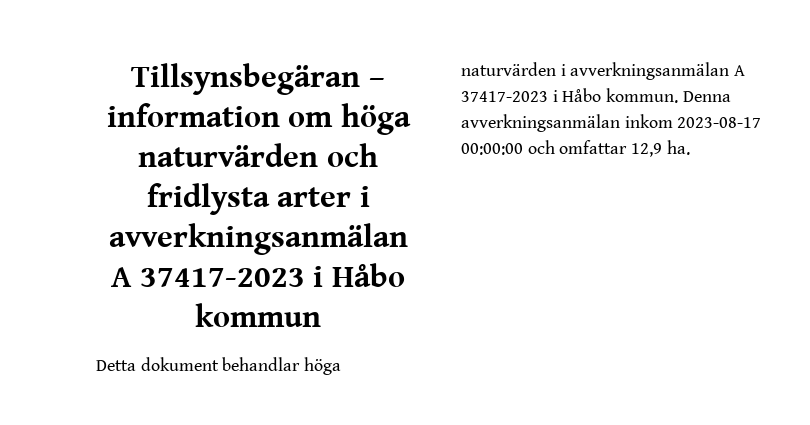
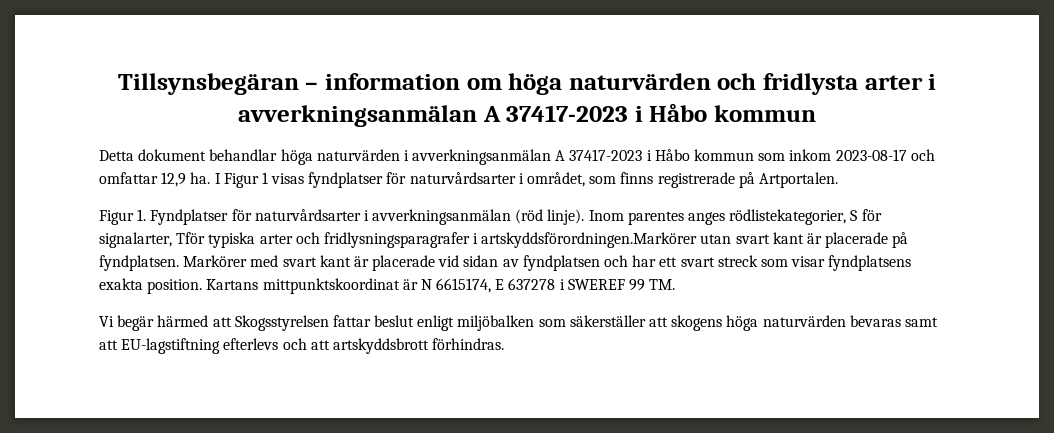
- Detta dokument behandlar höga naturvärden i avverkningsanmälan A 37417-2023 i Håbo kommun. Denna avverkningsanmälan inkom 2023-08-17 00:00:00 och omfattar 12,9 ha.
+ Detta dokument behandlar höga naturvärden i avverkningsanmälan A 37417-2023 i Håbo kommun som inkom 2023-08-17 och omfattar 12,9 ha.
+ I Figur 1 visas fyndplatser för naturvårdsarter i området, som finns registrerade på Artportalen.
+ Figur 1. Fyndplatser för naturvårdsarter i avverkningsanmälan (röd linje). Inom parentes anges rödlistekategorier, S för signalarter, Tför typiska arter och fridlysningsparagrafer i artskyddsförordningen.Markörer utan svart kant är placerade på fyndplatsen. Markörer med svart kant är placerade vid sidan av fyndplatsen och har ett svart streck som visar fyndplatsens exakta position. Kartans mittpunktskoordinat är N 6615174, E 637278 i SWEREF 99 TM.
+ Vi begär härmed att Skogsstyrelsen fattar beslut enligt miljöbalken som säkerställer att skogens höga naturvärden bevaras samt att EU-lagstiftning efterlevs och att artskyddsbrott förhindras.

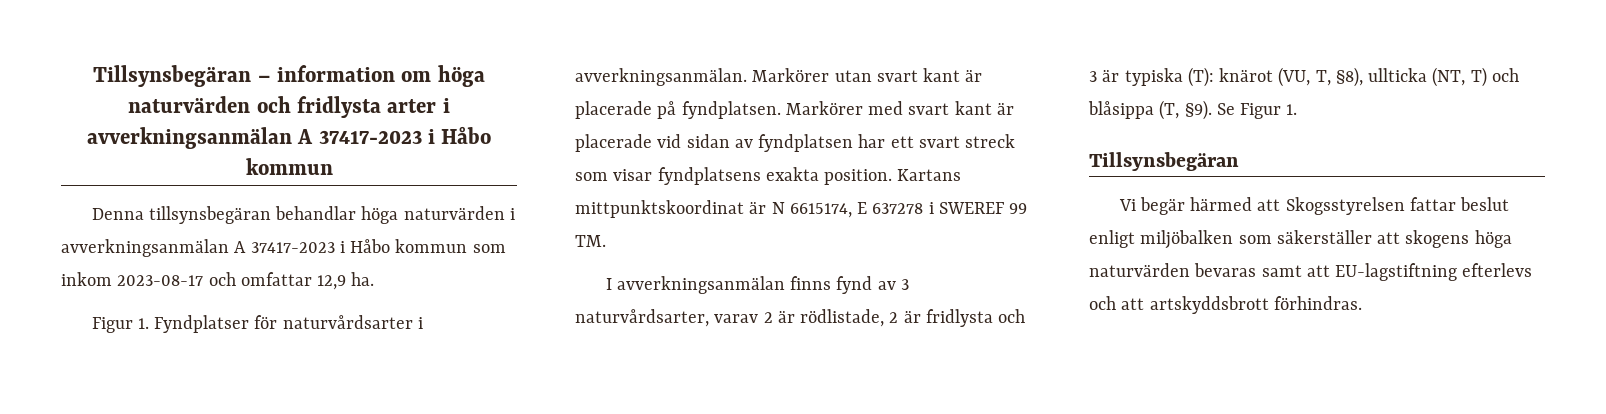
- Detta dokument behandlar höga naturvärden i avverkningsanmälan A 37417-2023 i Håbo kommun som inkom 2023-08-17 och omfattar 12,9 ha. I Figur 1 visas fyndplatser för naturvårdsarter i området, som finns registrerade på Artportalen.
+ Denna tillsynsbegäran behandlar höga naturvärden i avverkningsanmälan A 37417-2023 i Håbo kommun som inkom 2023-08-17 och omfattar 12,9 ha.
- Figur 1. Fyndplatser för naturvårdsarter i avverkningsanmälan (röd linje). Inom parentes anges rödlistekategorier, S för signalarter, Tför typiska arter och fridlysningsparagrafer i artskyddsförordningen.Markörer utan svart kant är placerade på fyndplatsen.
+ Figur 1. Fyndplatser för naturvårdsarter i avverkningsanmälan. Markörer utan svart kant är placerade på fyndplatsen.
- Markörer med svart kant är placerade vid sidan av fyndplatsen och har ett svart streck som visar fyndplatsens exakta position.
+ Markörer med svart kant är placerade vid sidan av fyndplatsen har ett svart streck som visar fyndplatsens exakta position.
+ I avverkningsanmälan finns fynd av 3 naturvårdsarter, varav 2 är rödlistade, 2 är fridlysta och 3 är typiska (T): knärot (VU, T, §8), ullticka (NT, T) och blåsippa (T, §9). Se Figur 1.
+ Tillsynsbegäran

